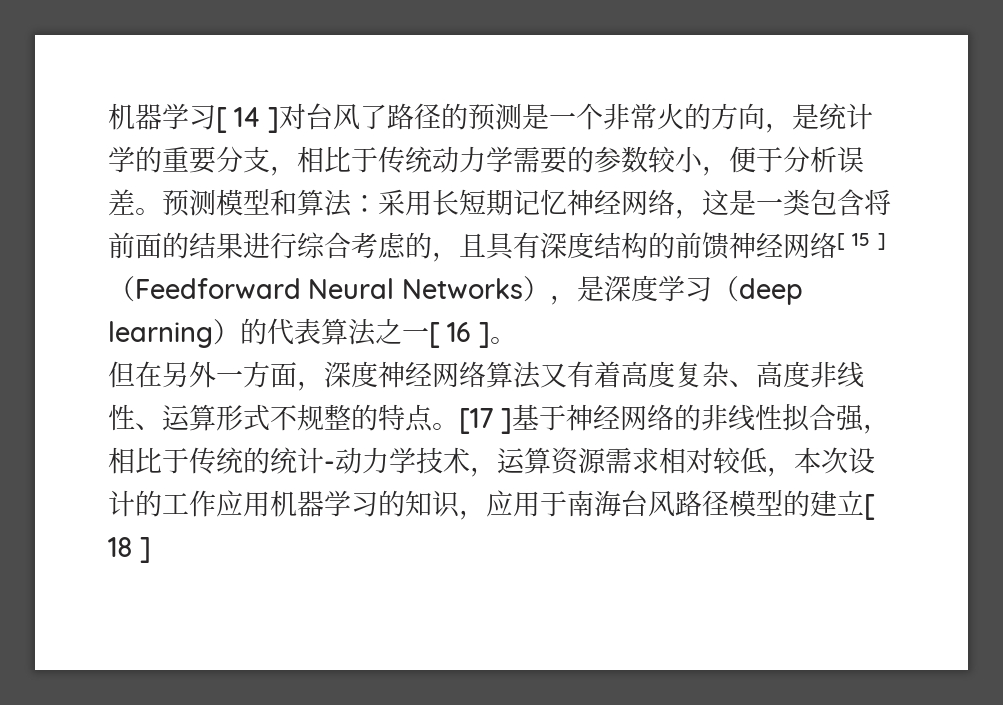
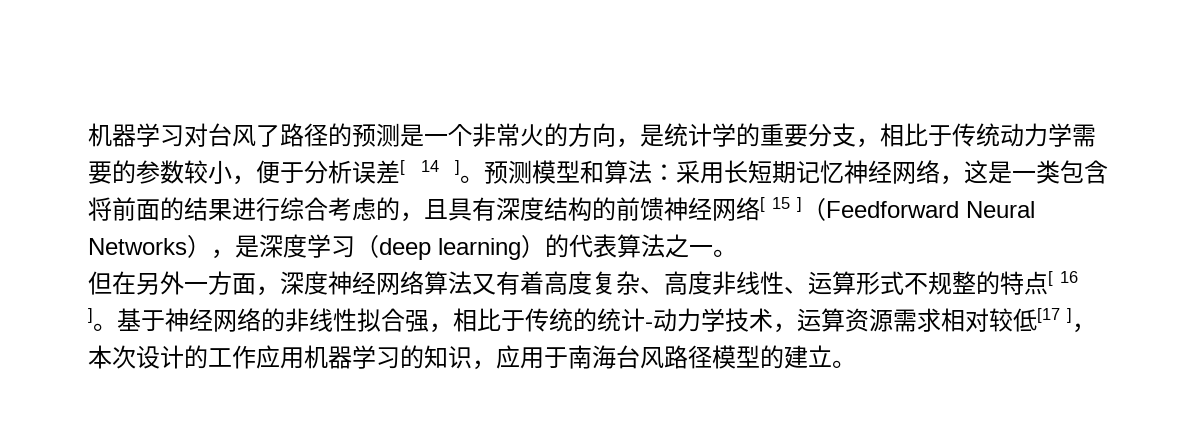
- 机器学习[ 14 ]对台风了路径的预测是一个非常火的方向，是统计学的重要分支，相比于传统动力学需要的参数较小，便于分析误差。
+ 机器学习对台风了路径的预测是一个非常火的方向，是统计学的重要分支，相比于传统动力学需要的参数较小，便于分析误差[ 14 ]。
- 预测模型和算法：采用长短期记忆神经网络，这是一类包含将前面的结果进行综合考虑的，且具有深度结构的前馈神经网络[ 15 ]（Feedforward Neural Networks），是深度学习（deep learning）的代表算法之一[ 16 ]。
+ 预测模型和算法：采用长短期记忆神经网络，这是一类包含将前面的结果进行综合考虑的，且具有深度结构的前馈神经网络[ 15 ]（Feedforward Neural Networks），是深度学习（deep learning）的代表算法之一。
- 但在另外一方面，深度神经网络算法又有着高度复杂、高度非线性、运算形式不规整的特点。[17 ]基于神经网络的非线性拟合强，相比于传统的统计-动力学技术，运算资源需求相对较低，本次设计的工作应用机器学习的知识，应用于南海台风路径模型的建立[ 18 ]
+ 但在另外一方面，深度神经网络算法又有着高度复杂、高度非线性、运算形式不规整的特点[ 16 ]。基于神经网络的非线性拟合强，相比于传统的统计-动力学技术，运算资源需求相对较低[17 ]，本次设计的工作应用机器学习的知识，应用于南海台风路径模型的建立。

